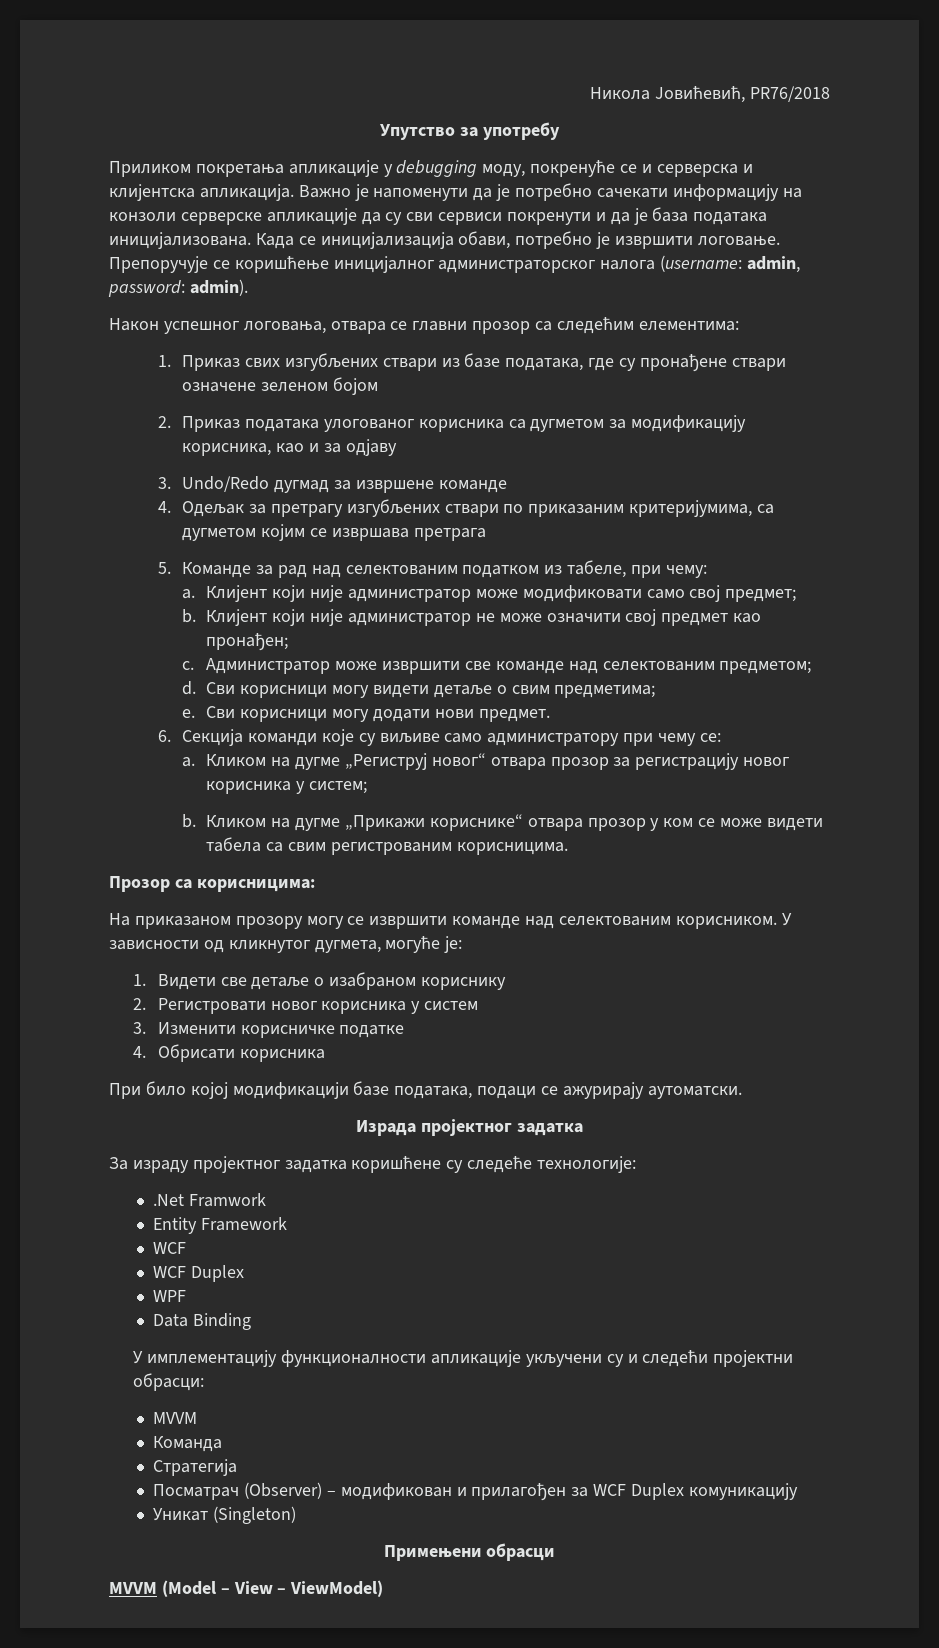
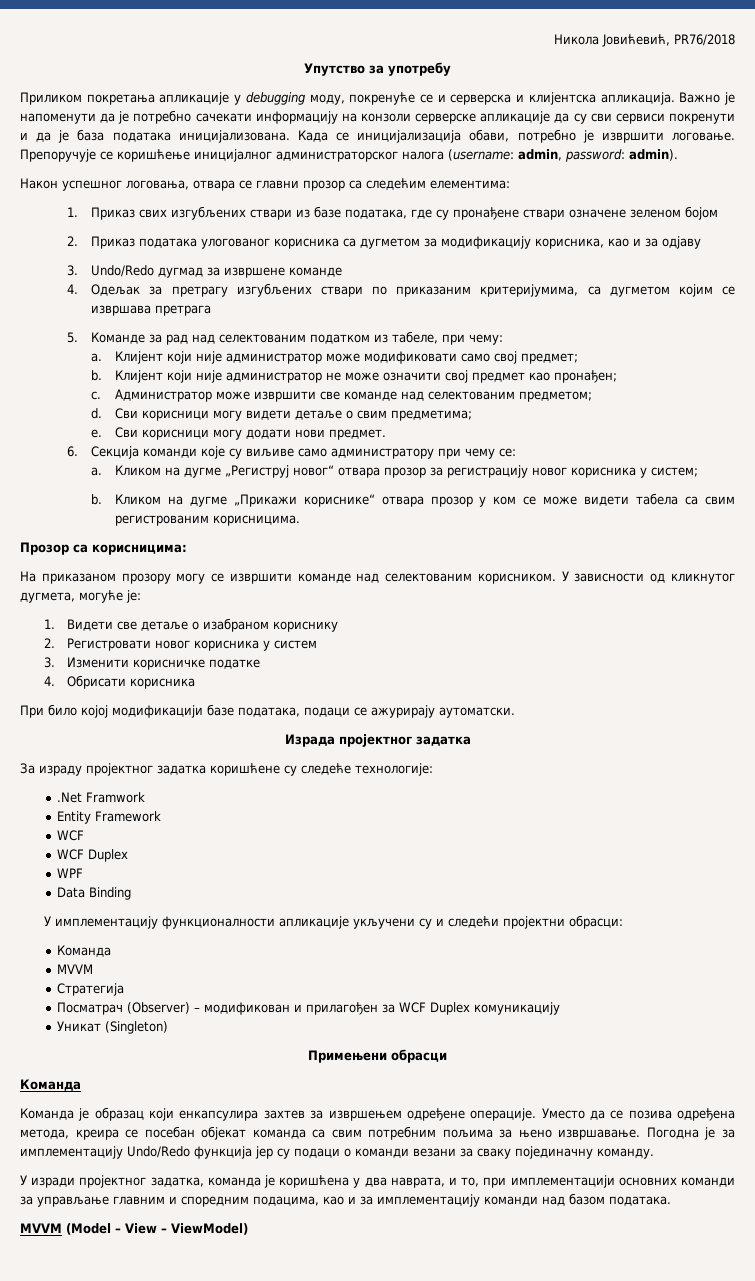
  У имплементацију функционалности апликације укључени су и следећи пројектни обрасци:
+ Команда
  MVVM
- Команда
  Примењени обрасци
+ Команда
+ Команда је образац који енкапсулира захтев за извршењем одређене операције. Уместо да се позива одређена метода, креира се посебан објекат команда са свим потребним пољима за њено извршавање. Погодна је за имплементацију Undo/Redo функција јер су подаци о команди везани за сваку појединачну команду.
+ У изради пројектног задатка, команда је коришћена у два наврата, и то, при имплементацији основних команди за управљање главним и споредним подацима, као и за имплементацију команди над базом података.

